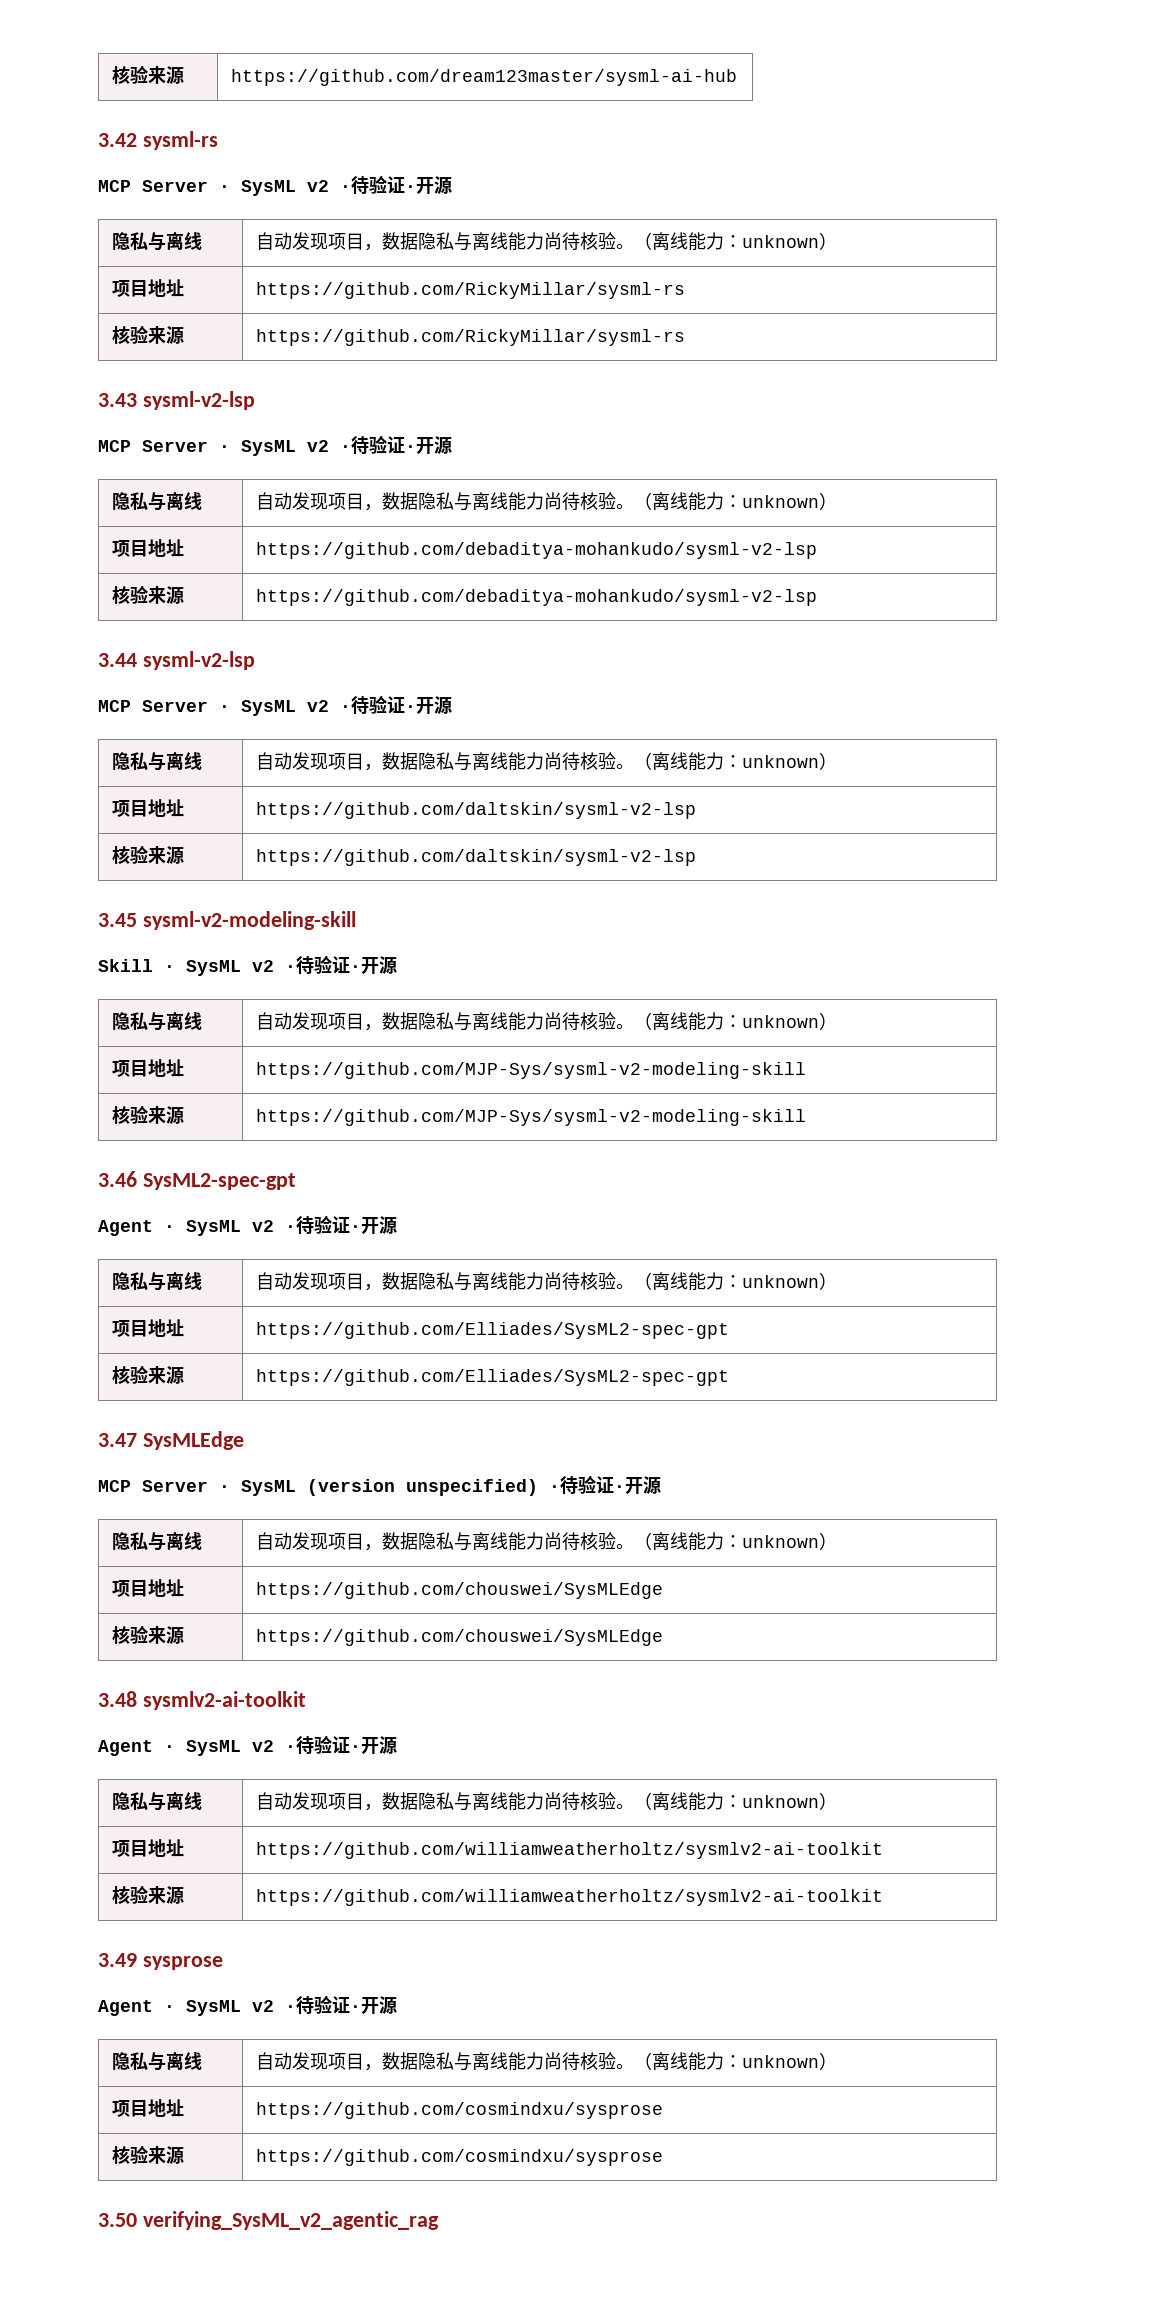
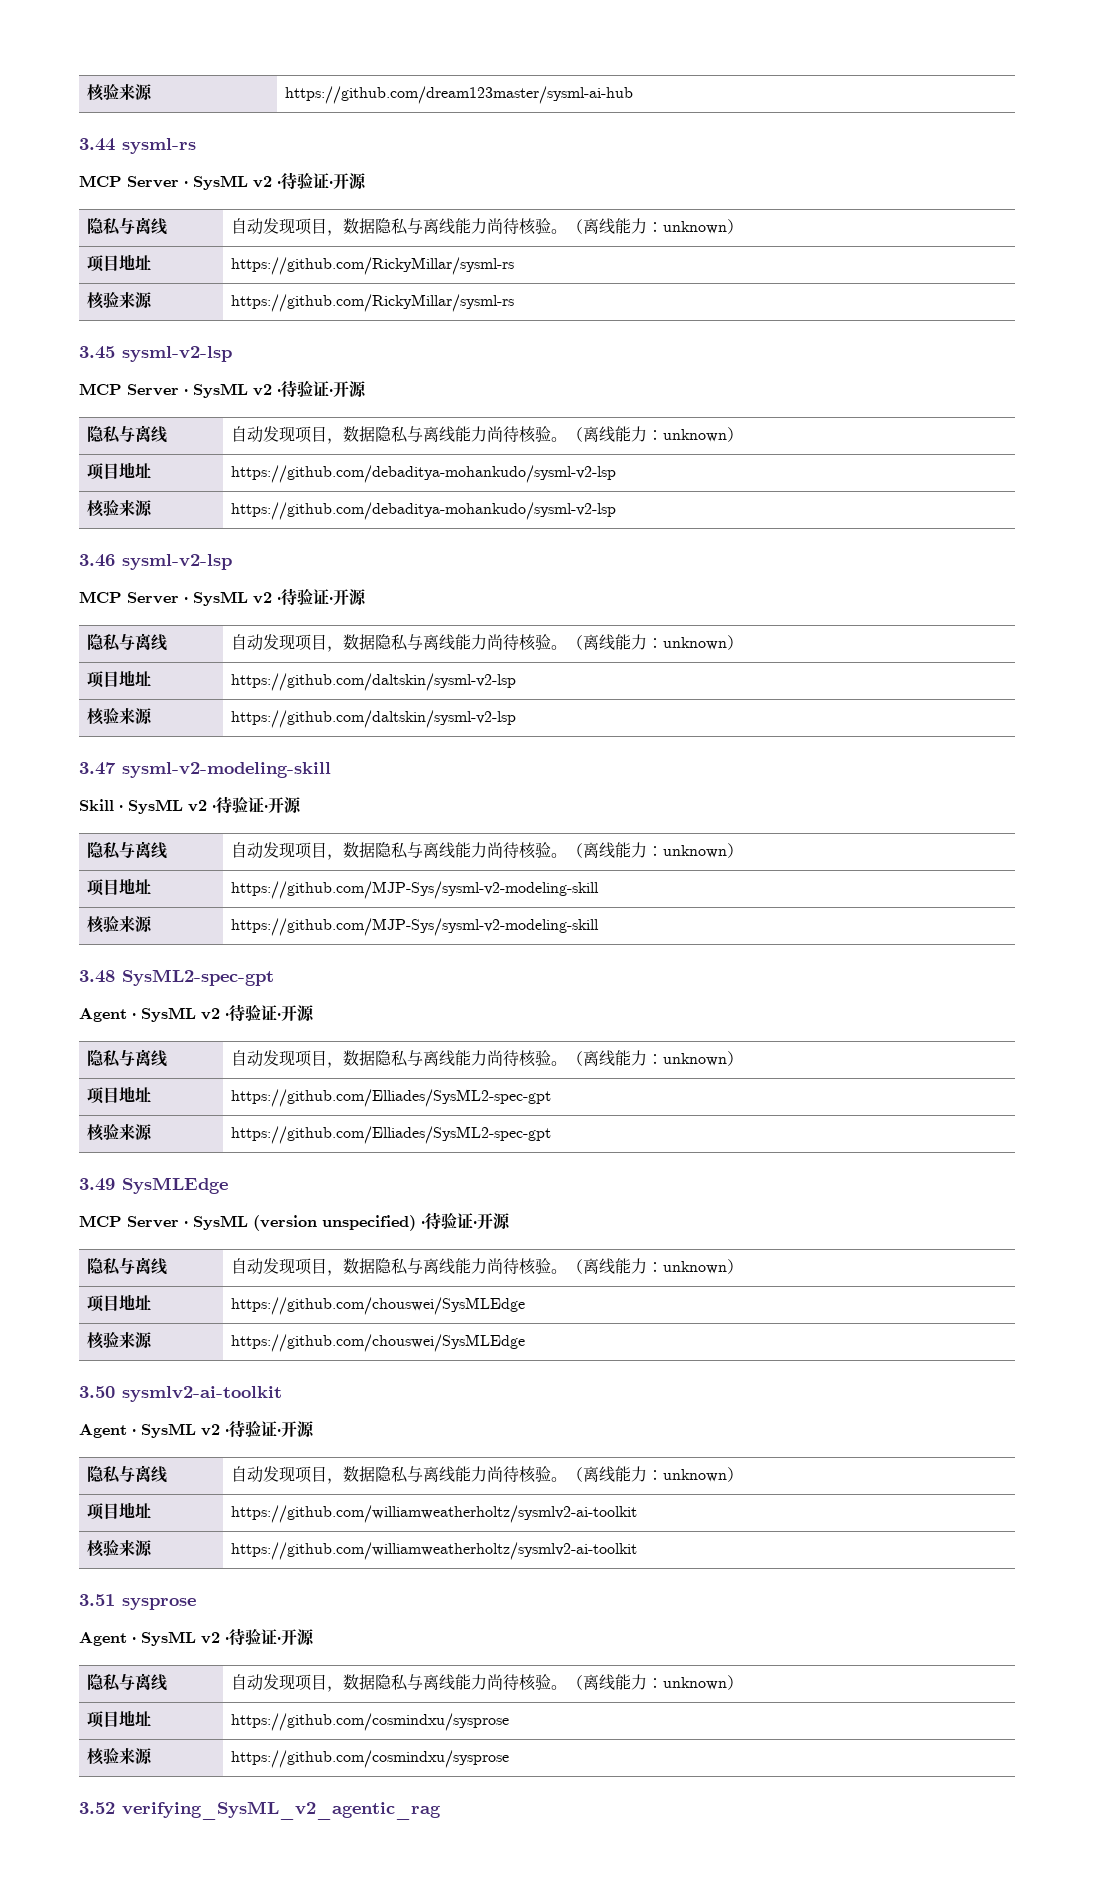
- 3.42 sysml-rs
+ 3.44 sysml-rs
- 3.43 sysml-v2-lsp
+ 3.45 sysml-v2-lsp
- 3.44 sysml-v2-lsp
+ 3.46 sysml-v2-lsp
- 3.45 sysml-v2-modeling-skill
+ 3.47 sysml-v2-modeling-skill
- 3.46 SysML2-spec-gpt
+ 3.48 SysML2-spec-gpt
- 3.47 SysMLEdge
+ 3.49 SysMLEdge
- 3.48 sysmlv2-ai-toolkit
+ 3.50 sysmlv2-ai-toolkit
- 3.49 sysprose
+ 3.51 sysprose
- 3.50 verifying_SysML_v2_agentic_rag
+ 3.52 verifying_SysML_v2_agentic_rag

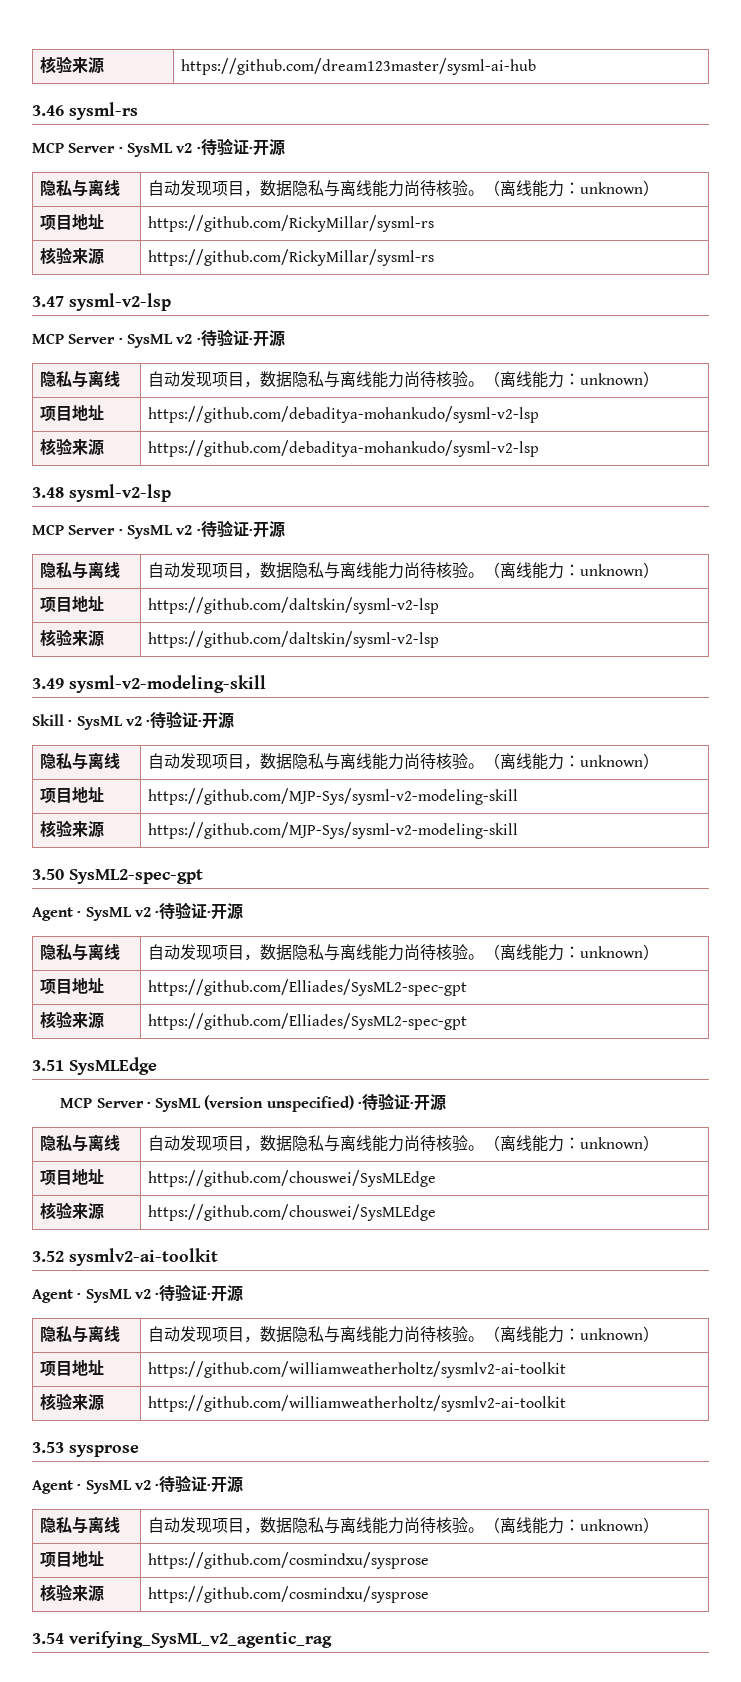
- 3.44 sysml-rs
+ 3.46 sysml-rs
- 3.45 sysml-v2-lsp
+ 3.47 sysml-v2-lsp
- 3.46 sysml-v2-lsp
+ 3.48 sysml-v2-lsp
- 3.47 sysml-v2-modeling-skill
+ 3.49 sysml-v2-modeling-skill
- 3.48 SysML2-spec-gpt
+ 3.50 SysML2-spec-gpt
- 3.49 SysMLEdge
+ 3.51 SysMLEdge
- 3.50 sysmlv2-ai-toolkit
+ 3.52 sysmlv2-ai-toolkit
- 3.51 sysprose
+ 3.53 sysprose
- 3.52 verifying_SysML_v2_agentic_rag
+ 3.54 verifying_SysML_v2_agentic_rag

